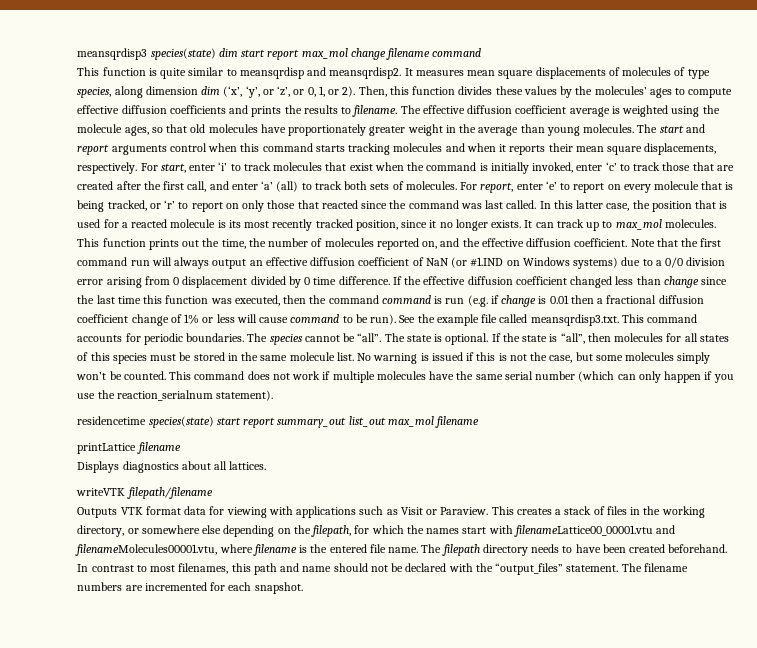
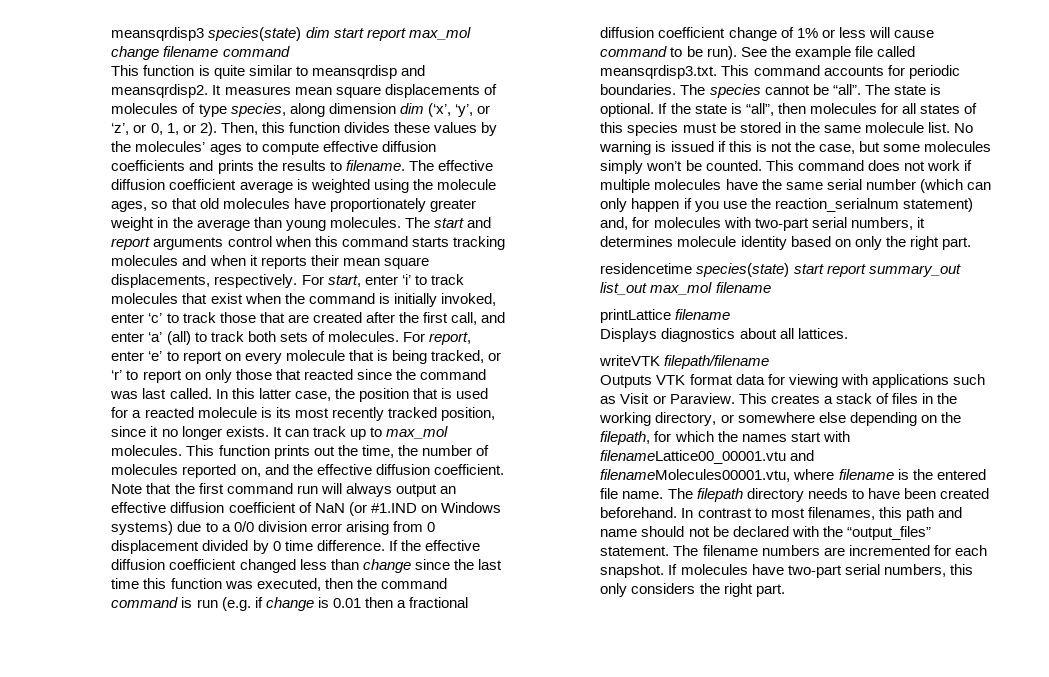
- This command does not work if multiple molecules have the same serial number (which can only happen if you use the reaction_serialnum statement).
+ This command does not work if multiple molecules have the same serial number (which can only happen if you use the reaction_serialnum statement) and, for molecules with two-part serial numbers, it determines molecule identity based on only the right part.
+ If molecules have two-part serial numbers, this only considers the right part.

